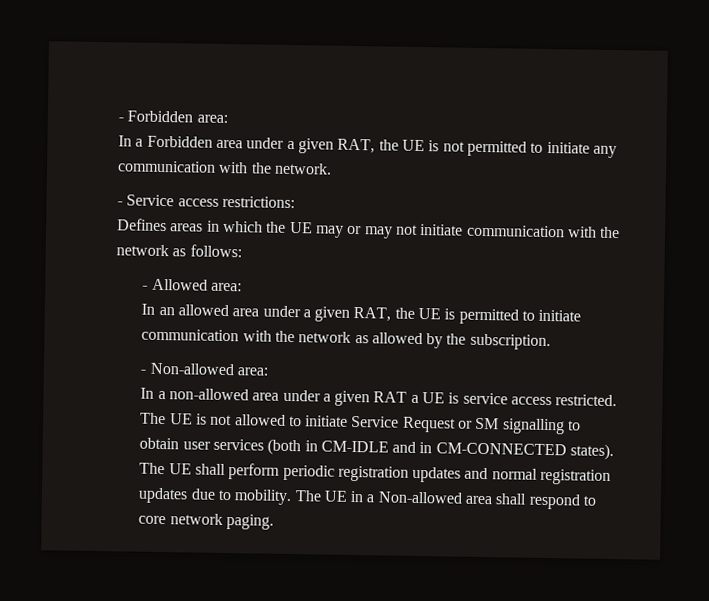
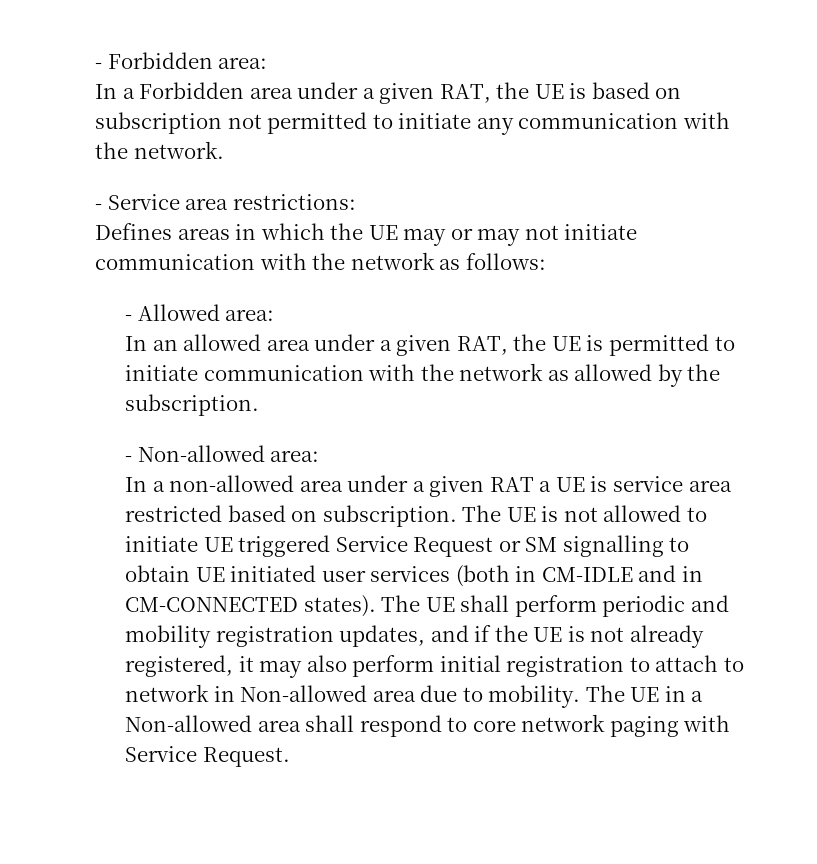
- In a Forbidden area under a given RAT, the UE is not permitted to initiate any communication with the network.
+ In a Forbidden area under a given RAT, the UE is based on subscription not permitted to initiate any communication with the network.
- - Service access restrictions:
+ - Service area restrictions:
- In a non-allowed area under a given RAT a UE is service access restricted.
+ In a non-allowed area under a given RAT a UE is service area restricted based on subscription.
- The UE is not allowed to initiate Service Request or SM signalling to obtain user services (both in CM-IDLE and in CM-CONNECTED states).
+ The UE is not allowed to initiate UE triggered Service Request or SM signalling to obtain UE initiated user services (both in CM-IDLE and in CM-CONNECTED states).
- The UE shall perform periodic registration updates and normal registration updates due to mobility.
+ The UE shall perform periodic and mobility registration updates, and if the UE is not already registered, it may also perform initial registration to attach to network in Non-allowed area due to mobility.
- The UE in a Non-allowed area shall respond to core network paging.
+ The UE in a Non-allowed area shall respond to core network paging with Service Request.

